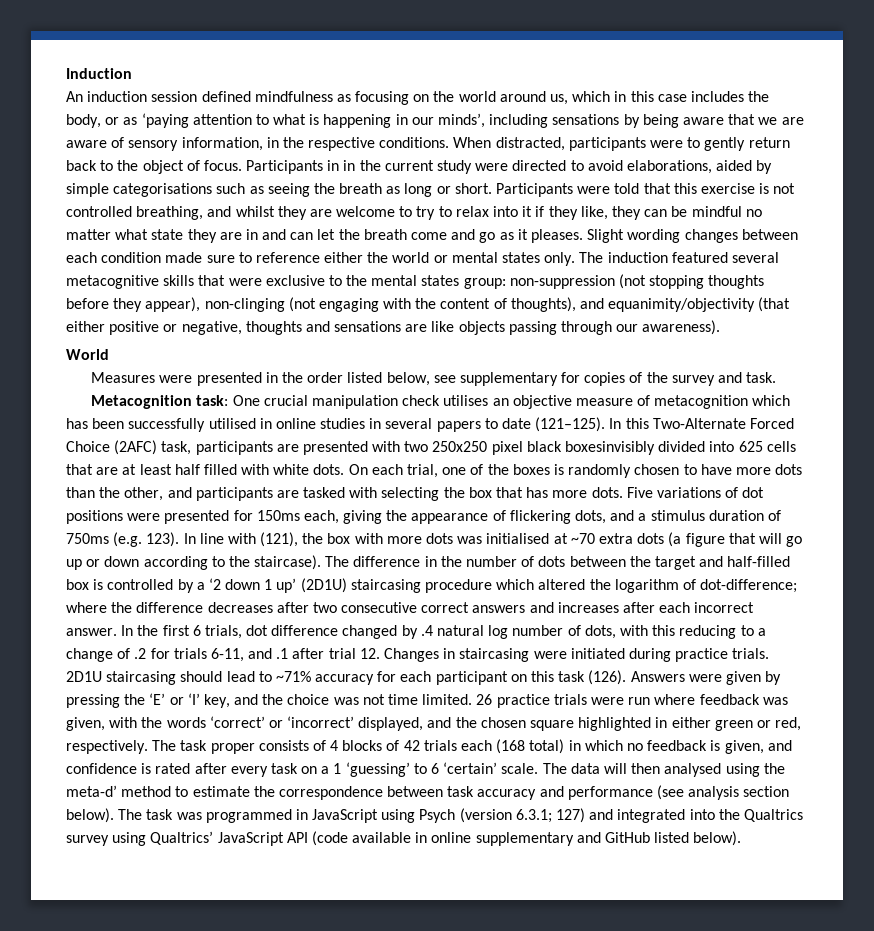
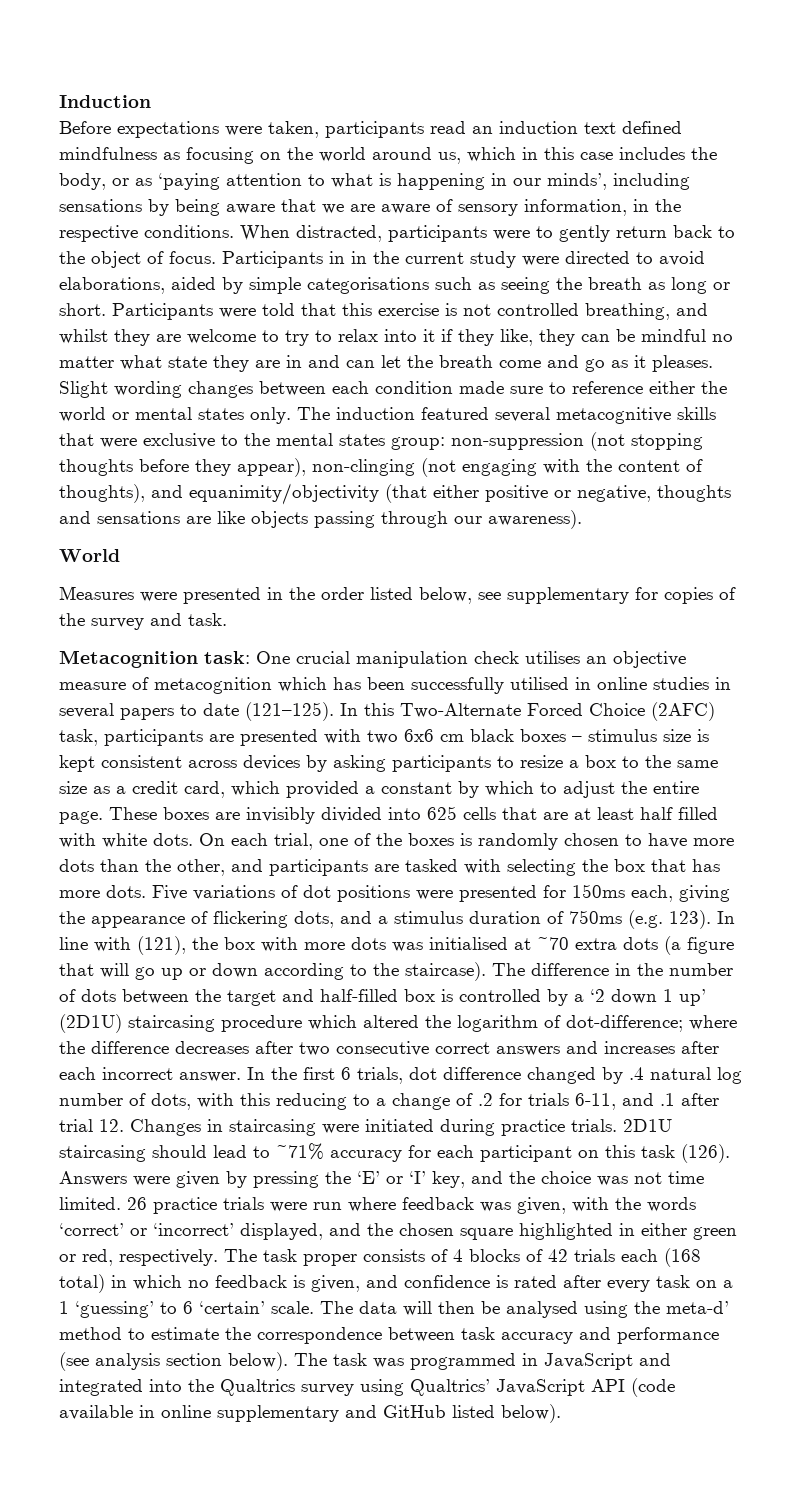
- An induction session defined mindfulness as focusing on the world around us, which in this case includes the body, or as ‘paying attention to what is happening in our minds’, including sensations by being aware that we are aware of sensory information, in the respective conditions.
+ Before expectations were taken, participants read an induction text defined mindfulness as focusing on the world around us, which in this case includes the body, or as ‘paying attention to what is happening in our minds’, including sensations by being aware that we are aware of sensory information, in the respective conditions.
- In this Two-Alternate Forced Choice (2AFC) task, participants are presented with two 250x250 pixel black boxesinvisibly divided into 625 cells that are at least half filled with white dots.
+ In this Two-Alternate Forced Choice (2AFC) task, participants are presented with two 6x6 cm black boxes – stimulus size is kept consistent across devices by asking participants to resize a box to the same size as a credit card, which provided a constant by which to adjust the entire page. These boxes are invisibly divided into 625 cells that are at least half filled with white dots.
- The data will then analysed using the meta-d’ method to estimate the correspondence between task accuracy and performance (see analysis section below).
+ The data will then be analysed using the meta-d’ method to estimate the correspondence between task accuracy and performance (see analysis section below).
- The task was programmed in JavaScript using Psych (version 6.3.1; 127) and integrated into the Qualtrics survey using Qualtrics’ JavaScript API (code available in online supplementary and GitHub listed below).
+ The task was programmed in JavaScript and integrated into the Qualtrics survey using Qualtrics’ JavaScript API (code available in online supplementary and GitHub listed below).

